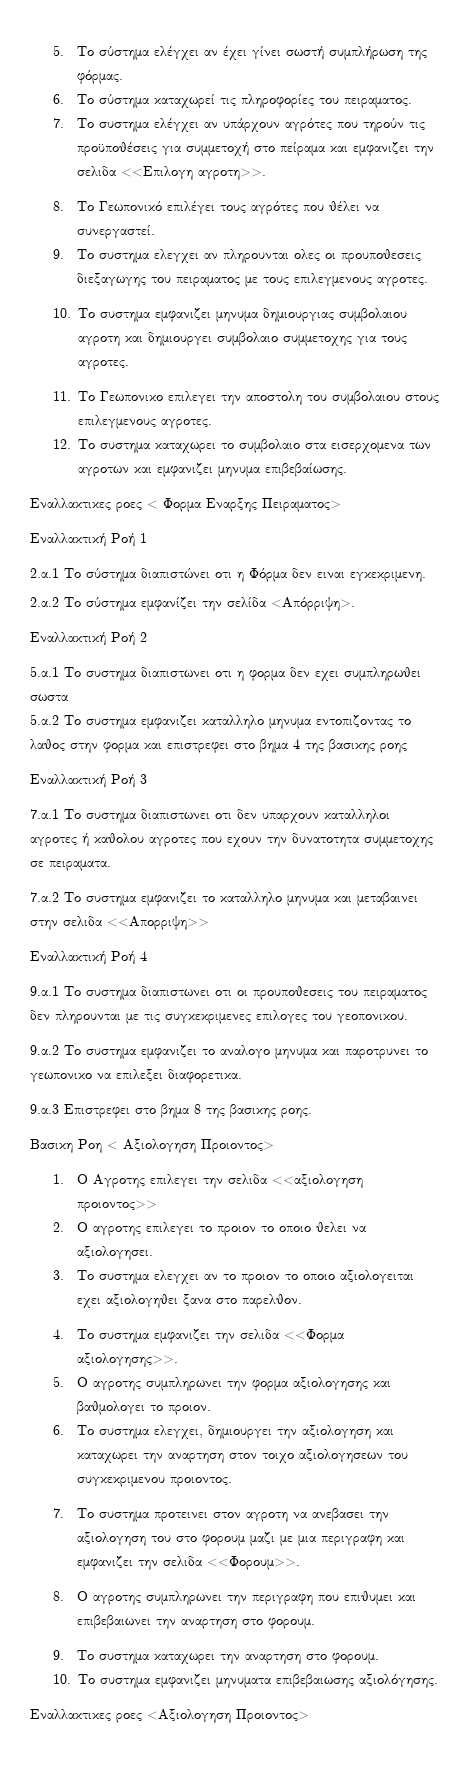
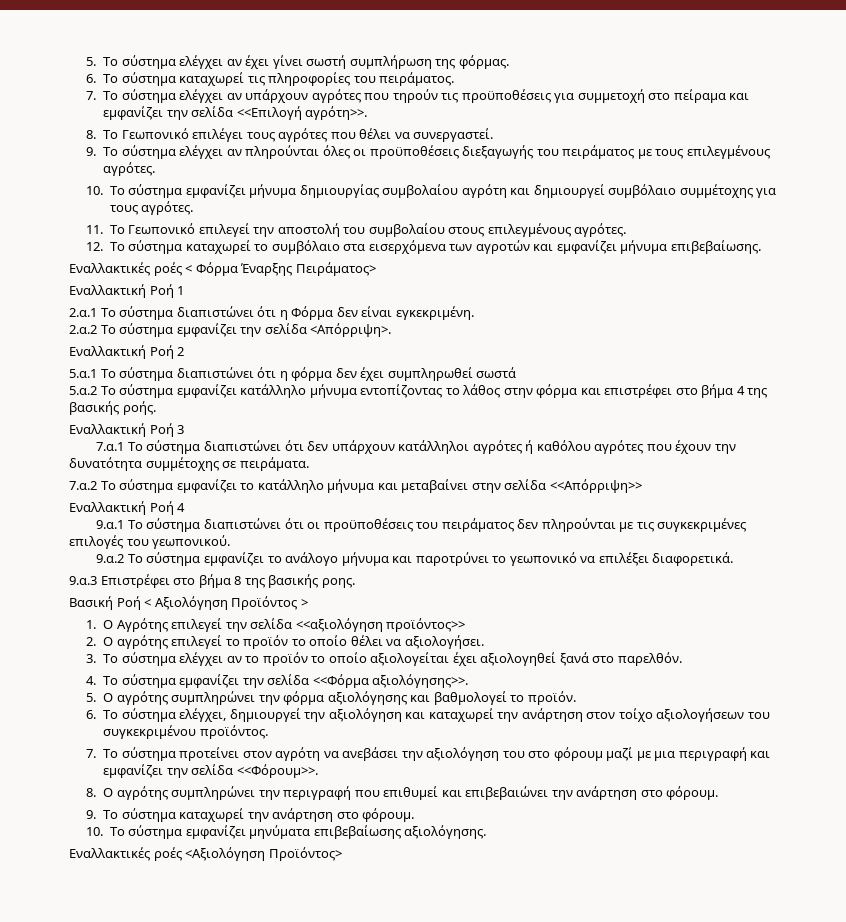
- 6. Το σύστημα καταχωρεί τις πληροφορίες του πειραματος.
- 7. Το συστημα ελέγχει αν υπάρχουν αγρότες που τηρούν τις προϋποθέσεις για συμμετοχή στο πείραμα και εμφανιζει την σελιδα <<Επιλογη αγροτη>>.
+ 6. Το σύστημα καταχωρεί τις πληροφορίες του πειράματος.
+ 7. Το σύστημα ελέγχει αν υπάρχουν αγρότες που τηρούν τις προϋποθέσεις για συμμετοχή στο πείραμα και εμφανίζει την σελίδα <<Επιλογή αγρότη>>.
- 9. Το συστημα ελεγχει αν πληρουνται ολες οι προυποθεσεις διεξαγωγης του πειραματος με τους επιλεγμενους αγροτες.
- 10. Το συστημα εμφανιζει μηνυμα δημιουργιας συμβολαιου αγροτη και δημιουργει συμβολαιο συμμετοχης για τους αγροτες.
+ 9. Το σύστημα ελέγχει αν πληρούνται όλες οι προϋποθέσεις διεξαγωγής του πειράματος με τους επιλεγμένους αγρότες.
+ 10. Το σύστημα εμφανίζει μήνυμα δημιουργίας συμβολαίου αγρότη και δημιουργεί συμβόλαιο συμμέτοχης για τους αγρότες.
- 11. Το Γεωπονικο επιλεγει την αποστολη του συμβολαιου στους επιλεγμενους αγροτες.
- 12. Το συστημα καταχωρει το συμβολαιο στα εισερχομενα των αγροτων και εμφανιζει μηνυμα επιβεβαίωσης.
- Εναλλακτικες ροες < Φορμα Εναρξης Πειραματος>
+ 11. Το Γεωπονικό επιλεγεί την αποστολή του συμβολαίου στους επιλεγμένους αγρότες.
+ 12. Το σύστημα καταχωρεί το συμβόλαιο στα εισερχόμενα των αγροτών και εμφανίζει μήνυμα επιβεβαίωσης.
+ Εναλλακτικές ροές < Φόρμα Έναρξης Πειράματος>
- 2.α.1 Το σύστημα διαπιστώνει οτι η Φόρμα δεν ειναι εγκεκριμενη.
+ 2.α.1 Το σύστημα διαπιστώνει ότι η Φόρμα δεν είναι εγκεκριμένη.
- 5.α.1 Το συστημα διαπιστωνει οτι η φορμα δεν εχει συμπληρωθει σωστα
- 5.α.2 Το συστημα εμφανιζει καταλληλο μηνυμα εντοπιζοντας το λαθος στην φορμα και επιστρεφει στο βημα 4 της βασικης ροης
+ 5.α.1 Το σύστημα διαπιστώνει ότι η φόρμα δεν έχει συμπληρωθεί σωστά
+ 5.α.2 Το σύστημα εμφανίζει κατάλληλο μήνυμα εντοπίζοντας το λάθος στην φόρμα και επιστρέφει στο βήμα 4 της βασικής ροής.
- 7.α.1 Το συστημα διαπιστωνει οτι δεν υπαρχουν καταλληλοι αγροτες ή καθολου αγροτες που εχουν την δυνατοτητα συμμετοχης σε πειραματα.
- 7.α.2 Το συστημα εμφανιζει το καταλληλο μηνυμα και μεταβαινει στην σελιδα <<Απορριψη>>
+ 7.α.1 Το σύστημα διαπιστώνει ότι δεν υπάρχουν κατάλληλοι αγρότες ή καθόλου αγρότες που έχουν την δυνατότητα συμμέτοχης σε πειράματα.
+ 7.α.2 Το σύστημα εμφανίζει το κατάλληλο μήνυμα και μεταβαίνει στην σελίδα <<Απόρριψη>>
- 9.α.1 Το συστημα διαπιστωνει οτι οι προυποθεσεις του πειραματος δεν πληρουνται με τις συγκεκριμενες επιλογες του γεοπονικου.
- 9.α.2 Το συστημα εμφανιζει το αναλογο μηνυμα και παροτρυνει το γεωπονικο να επιλεξει διαφορετικα.
- 9.α.3 Επιστρεφει στο βημα 8 της βασικης ροης.
+ 9.α.1 Το σύστημα διαπιστώνει ότι οι προϋποθέσεις του πειράματος δεν πληρούνται με τις συγκεκριμένες επιλογές του γεωπονικού.
+ 9.α.2 Το σύστημα εμφανίζει το ανάλογο μήνυμα και παροτρύνει το γεωπονικό να επιλέξει διαφορετικά.
+ 9.α.3 Επιστρέφει στο βήμα 8 της βασικής ροης.
- Βασικη Ροη < Αξιολογηση Προιοντος>
- 1. Ο Αγροτης επιλεγει την σελιδα <<αξιολογηση προιοντος>>
- 2. Ο αγροτης επιλεγει το προιον το οποιο θελει να αξιολογησει.
- 3. Το συστημα ελεγχει αν το προιον το οποιο αξιολογειται εχει αξιολογηθει ξανα στο παρελθον.
- 4. Το συστημα εμφανιζει την σελιδα <<Φορμα αξιολογησης>>.
- 5. Ο αγροτης συμπληρωνει την φορμα αξιολογησης και βαθμολογει το προιον.
- 6. Το συστημα ελεγχει, δημιουργει την αξιολογηση και καταχωρει την αναρτηση στον τοιχο αξιολογησεων του συγκεκριμενου προιοντος.
- 7. Το συστημα προτεινει στον αγροτη να ανεβασει την αξιολογηση του στο φορουμ μαζι με μια περιγραφη και εμφανιζει την σελιδα <<Φορουμ>>.
- 8. Ο αγροτης συμπληρωνει την περιγραφη που επιθυμει και επιβεβαιωνει την αναρτηση στο φορουμ.
- 9. Το συστημα καταχωρει την αναρτηση στο φορουμ.
- 10. Το συστημα εμφανιζει μηνυματα επιβεβαιωσης αξιολόγησης.
- Εναλλακτικες ροες <Αξιολογηση Προιοντος>
+ Βασική Ροή < Αξιολόγηση Προϊόντος >
+ 1. Ο Αγρότης επιλεγεί την σελίδα <<αξιολόγηση προϊόντος>>
+ 2. Ο αγρότης επιλεγεί το προϊόν το οποίο θέλει να αξιολογήσει.
+ 3. Το σύστημα ελέγχει αν το προϊόν το οποίο αξιολογείται έχει αξιολογηθεί ξανά στο παρελθόν.
+ 4. Το σύστημα εμφανίζει την σελίδα <<Φόρμα αξιολόγησης>>.
+ 5. Ο αγρότης συμπληρώνει την φόρμα αξιολόγησης και βαθμολογεί το προϊόν.
+ 6. Το σύστημα ελέγχει, δημιουργεί την αξιολόγηση και καταχωρεί την ανάρτηση στον τοίχο αξιολογήσεων του συγκεκριμένου προϊόντος.
+ 7. Το σύστημα προτείνει στον αγρότη να ανεβάσει την αξιολόγηση του στο φόρουμ μαζί με μια περιγραφή και εμφανίζει την σελίδα <<Φόρουμ>>.
+ 8. Ο αγρότης συμπληρώνει την περιγραφή που επιθυμεί και επιβεβαιώνει την ανάρτηση στο φόρουμ.
+ 9. Το σύστημα καταχωρεί την ανάρτηση στο φόρουμ.
+ 10. Το σύστημα εμφανίζει μηνύματα επιβεβαίωσης αξιολόγησης.
+ Εναλλακτικές ροές <Αξιολόγηση Προϊόντος>

